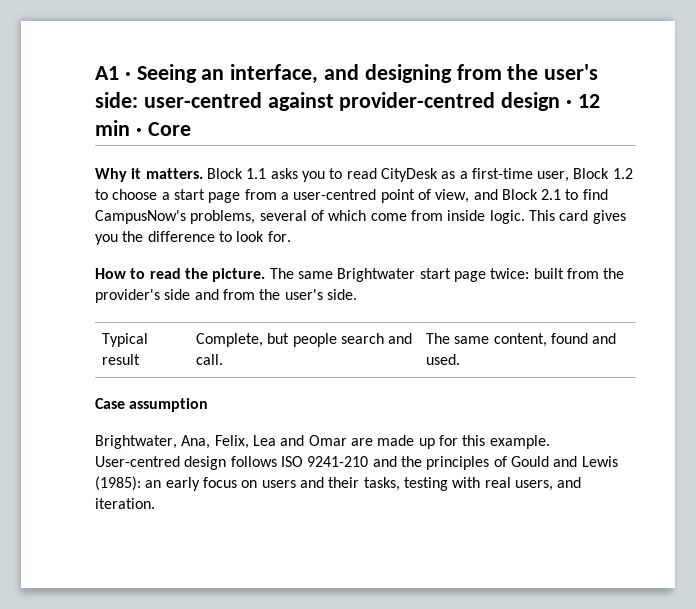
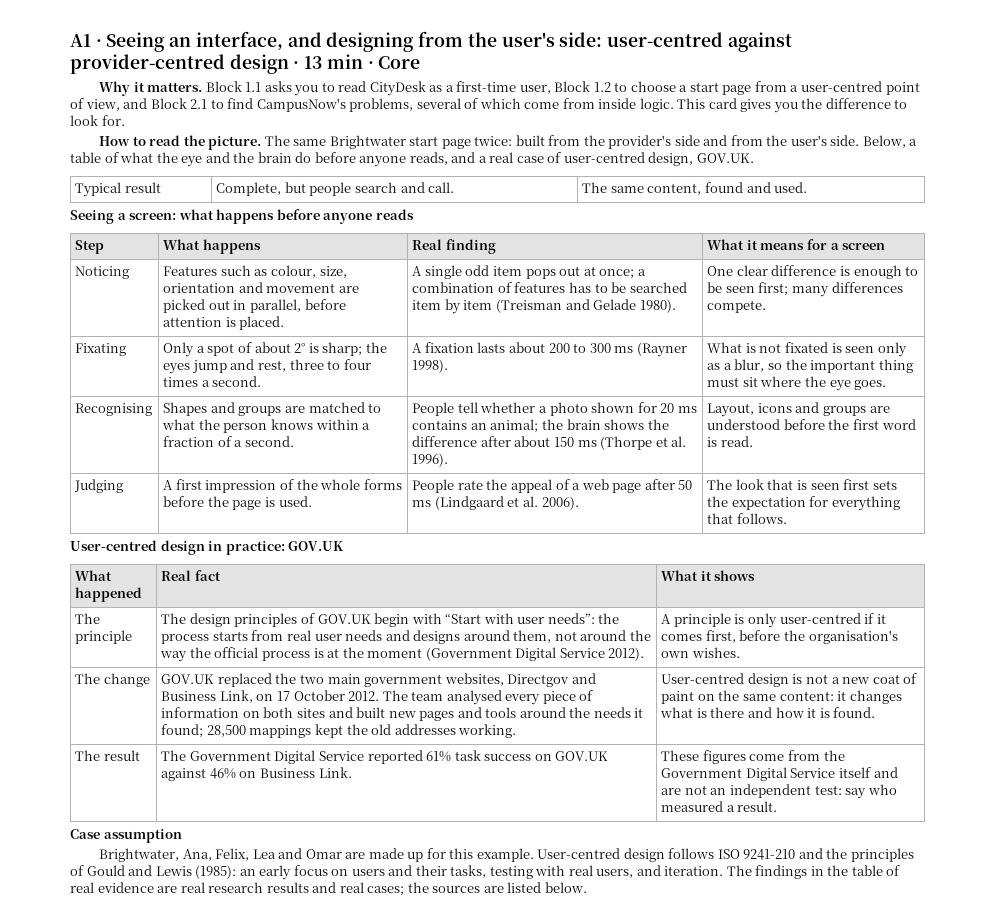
- A1 · Seeing an interface, and designing from the user's side: user-centred against provider-centred design · 12 min · Core
+ A1 · Seeing an interface, and designing from the user's side: user-centred against provider-centred design · 13 min · Core
+ Below, a table of what the eye and the brain do before anyone reads, and a real case of user-centred design, GOV.UK.
+ Seeing a screen: what happens before anyone reads
+ Step | What happens | Real finding | What it means for a screen
+ Noticing | Features such as colour, size, orientation and movement are picked out in parallel, before attention is placed. | A single odd item pops out at once; a combination of features has to be searched item by item (Treisman and Gelade 1980). | One clear difference is enough to be seen first; many differences compete.
+ Fixating | Only a spot of about 2° is sharp; the eyes jump and rest, three to four times a second. | A fixation lasts about 200 to 300 ms (Rayner 1998). | What is not fixated is seen only as a blur, so the important thing must sit where the eye goes.
+ Recognising | Shapes and groups are matched to what the person knows within a fraction of a second. | People tell whether a photo shown for 20 ms contains an animal; the brain shows the difference after about 150 ms (Thorpe et al. 1996). | Layout, icons and groups are understood before the first word is read.
+ Judging | A first impression of the whole forms before the page is used. | People rate the appeal of a web page after 50 ms (Lindgaard et al. 2006). | The look that is seen first sets the expectation for everything that follows.
+ User-centred design in practice: GOV.UK
+ What happened | Real fact | What it shows
+ The principle | The design principles of GOV.UK begin with “Start with user needs”: the process starts from real user needs and designs around them, not around the way the official process is at the moment (Government Digital Service 2012). | A principle is only user-centred if it comes first, before the organisation's own wishes.
+ The change | GOV.UK replaced the two main government websites, Directgov and Business Link, on 17 October 2012. The team analysed every piece of information on both sites and built new pages and tools around the needs it found; 28,500 mappings kept the old addresses working. | User-centred design is not a new coat of paint on the same content: it changes what is there and how it is found.
+ The result | The Government Digital Service reported 61% task success on GOV.UK against 46% on Business Link. | These figures come from the Government Digital Service itself and are not an independent test: say who measured a result.
+ The findings in the table of real evidence are real research results and real cases; the sources are listed below.

